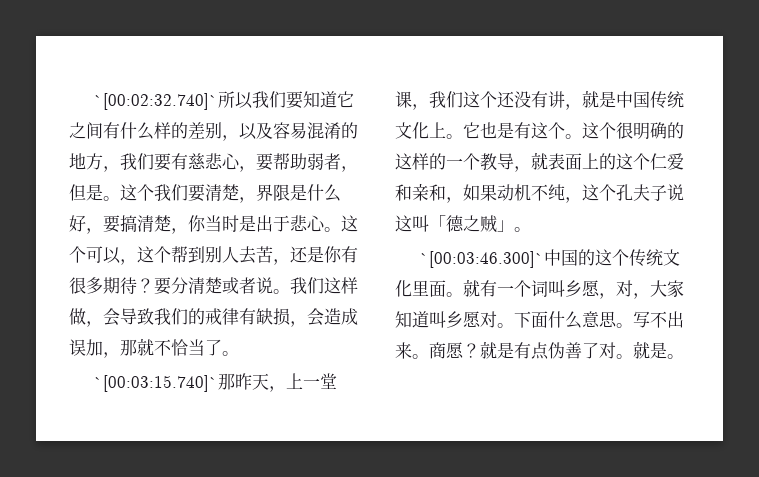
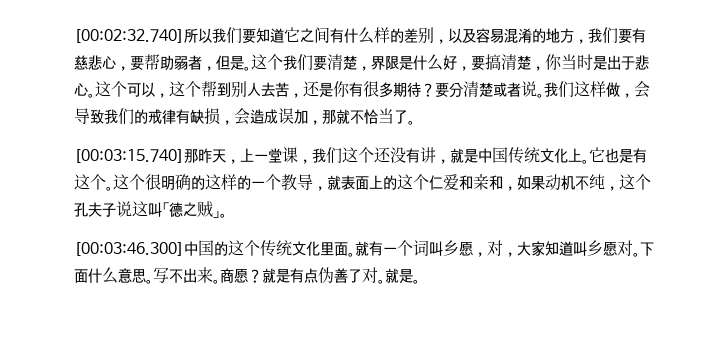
- `[00:02:32.740]`所以我们要知道它之间有什么样的差别，以及容易混淆的地方，我们要有慈悲心，要帮助弱者，但是。
+ [00:02:32.740]所以我们要知道它之间有什么样的差别，以及容易混淆的地方，我们要有慈悲心，要帮助弱者，但是。
- `[00:03:15.740]`那昨天，上一堂课，我们这个还没有讲，就是中国传统文化上。
+ [00:03:15.740]那昨天，上一堂课，我们这个还没有讲，就是中国传统文化上。
- `[00:03:46.300]`中国的这个传统文化里面。
+ [00:03:46.300]中国的这个传统文化里面。

